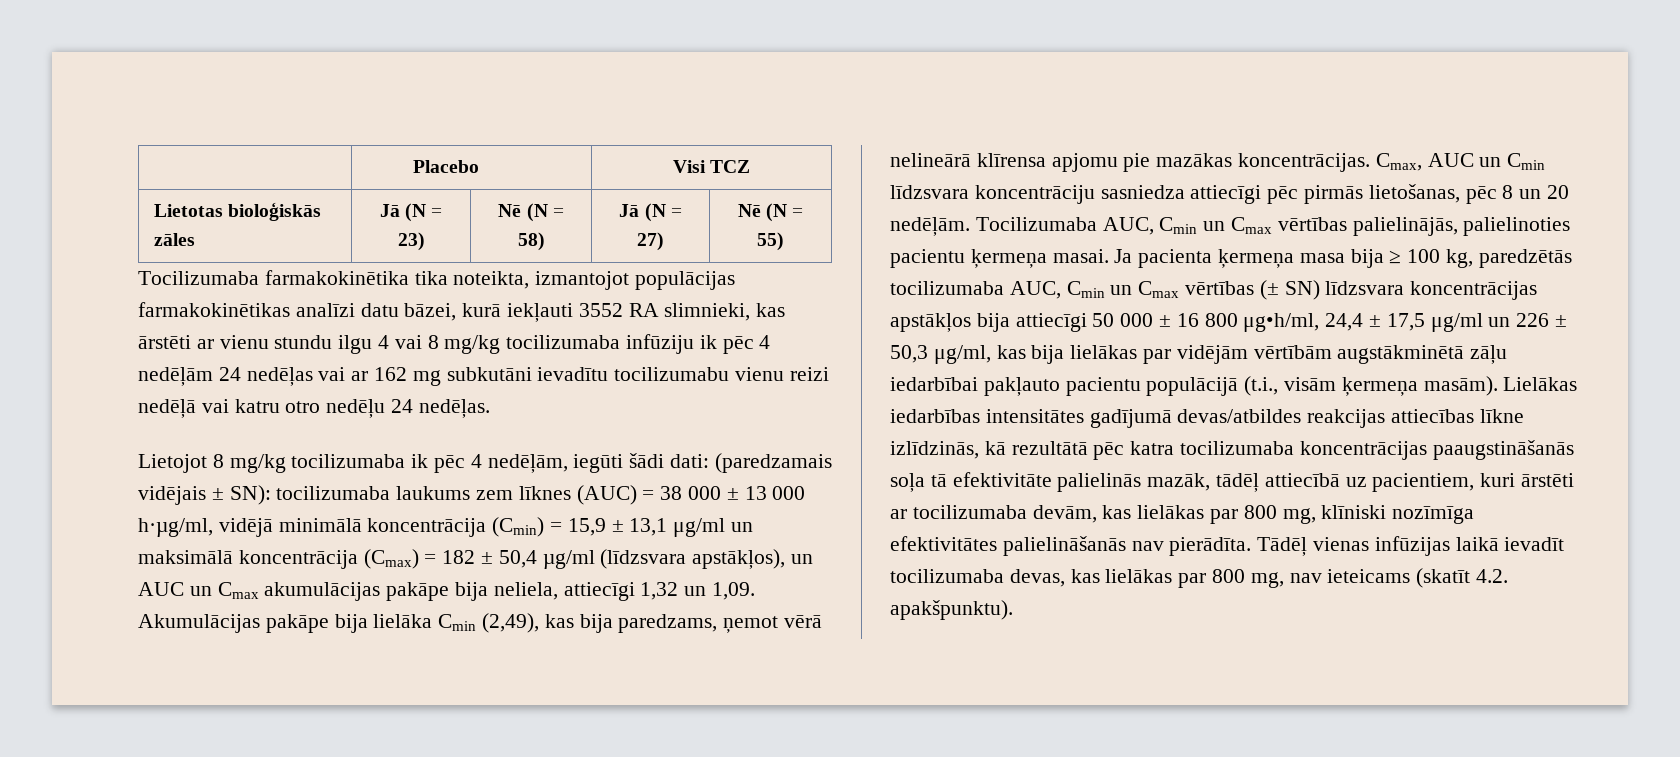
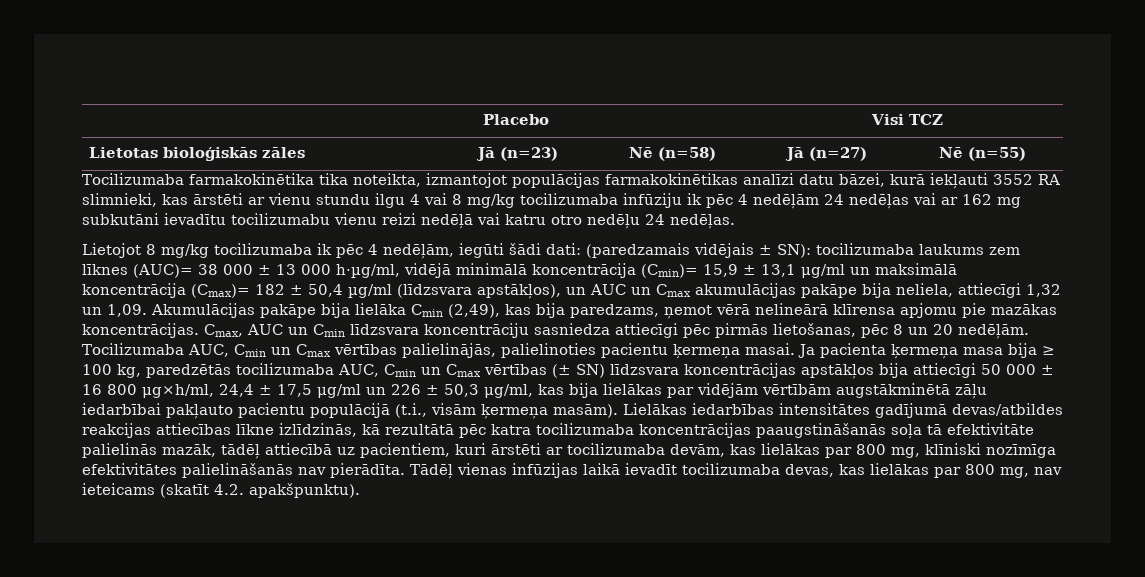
- Lietotas bioloģiskās zāles | Jā (N = 23) | Nē (N = 58) | Jā (N = 27) | Nē (N = 55)
+ Lietotas bioloģiskās zāles | Jā (n=23) | Nē (n=58) | Jā (n=27) | Nē (n=55)
- Lietojot 8 mg/kg tocilizumaba ik pēc 4 nedēļām, iegūti šādi dati: (paredzamais vidējais ± SN): tocilizumaba laukums zem līknes (AUC) = 38 000 ± 13 000 h·µg/ml, vidējā minimālā koncentrācija (Cmin) = 15,9 ± 13,1 μg/ml un maksimālā koncentrācija (Cmax) = 182 ± 50,4 µg/ml (līdzsvara apstākļos), un AUC un Cmax akumulācijas pakāpe bija neliela, attiecīgi 1,32 un 1,09.
+ Lietojot 8 mg/kg tocilizumaba ik pēc 4 nedēļām, iegūti šādi dati: (paredzamais vidējais ± SN): tocilizumaba laukums zem līknes (AUC)= 38 000 ± 13 000 h·µg/ml, vidējā minimālā koncentrācija (Cmin)= 15,9 ± 13,1 μg/ml un maksimālā koncentrācija (Cmax)= 182 ± 50,4 µg/ml (līdzsvara apstākļos), un AUC un Cmax akumulācijas pakāpe bija neliela, attiecīgi 1,32 un 1,09.
- Ja pacienta ķermeņa masa bija ≥ 100 kg, paredzētās tocilizumaba AUC, Cmin un Cmax vērtības (± SN) līdzsvara koncentrācijas apstākļos bija attiecīgi 50 000 ± 16 800 μg•h/ml, 24,4 ± 17,5 μg/ml un 226 ± 50,3 μg/ml, kas bija lielākas par vidējām vērtībām augstākminētā zāļu iedarbībai pakļauto pacientu populācijā (t.i., visām ķermeņa masām).
+ Ja pacienta ķermeņa masa bija ≥ 100 kg, paredzētās tocilizumaba AUC, Cmin un Cmax vērtības (± SN) līdzsvara koncentrācijas apstākļos bija attiecīgi 50 000 ± 16 800 μg×h/ml, 24,4 ± 17,5 μg/ml un 226 ± 50,3 μg/ml, kas bija lielākas par vidējām vērtībām augstākminētā zāļu iedarbībai pakļauto pacientu populācijā (t.i., visām ķermeņa masām).

